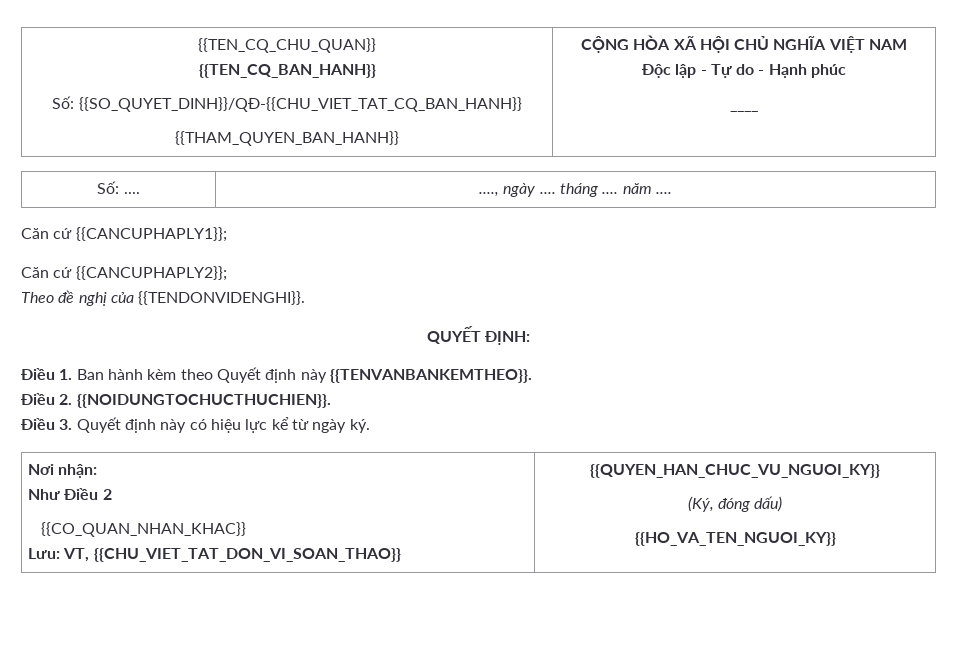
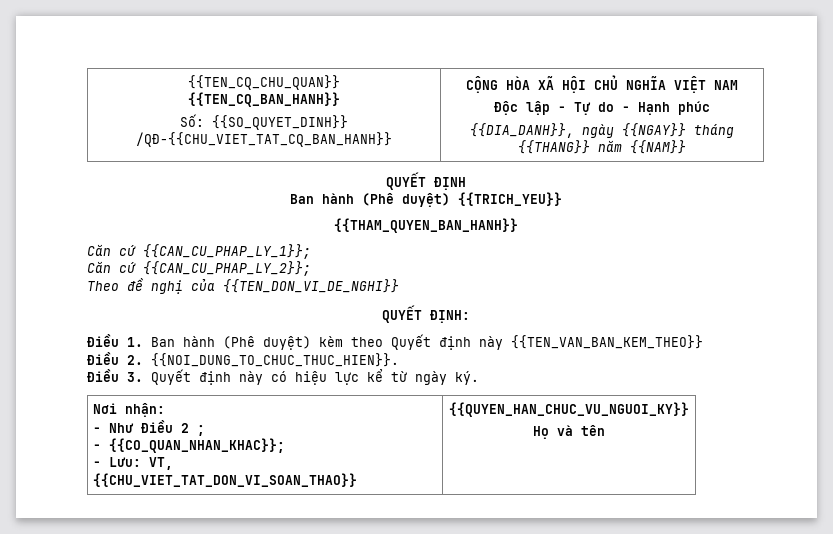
  {{TEN_CQ_CHU_QUAN}}
  {{TEN_CQ_BAN_HANH}}
- Số: {{SO_QUYET_DINH}}/QĐ-{{CHU_VIET_TAT_CQ_BAN_HANH}}
- {{THAM_QUYEN_BAN_HANH}} | CỘNG HÒA XÃ HỘI CHỦ NGHĨA VIỆT NAM
+ Số: {{SO_QUYET_DINH}} /QĐ-{{CHU_VIET_TAT_CQ_BAN_HANH}} | CỘNG HÒA XÃ HỘI CHỦ NGHĨA VIỆT NAM
  Độc lập - Tự do - Hạnh phúc
- ____
- Số: .... | ...., ngày .... tháng .... năm ....
- Căn cứ {{CANCUPHAPLY1}};
- Căn cứ {{CANCUPHAPLY2}};
+ {{DIA_DANH}}, ngày {{NGAY}} tháng {{THANG}} năm {{NAM}}
+ QUYẾT ĐỊNH
+ Ban hành (Phê duyệt) {{TRICH_YEU}}
+ {{THAM_QUYEN_BAN_HANH}}
+ Căn cứ {{CAN_CU_PHAP_LY_1}};
+ Căn cứ {{CAN_CU_PHAP_LY_2}};
- Theo đề nghị của {{TENDONVIDENGHI}}.
+ Theo đề nghị của {{TEN_DON_VI_DE_NGHI}}
- Điều 1. Ban hành kèm theo Quyết định này {{TENVANBANKEMTHEO}}.
+ Điều 1. Ban hành (Phê duyệt) kèm theo Quyết định này {{TEN_VAN_BAN_KEM_THEO}}
- Điều 2. {{NOIDUNGTOCHUCTHUCHIEN}}.
+ Điều 2. {{NOI_DUNG_TO_CHUC_THUC_HIEN}}.
  Nơi nhận:
- Như Điều 2
- {{CO_QUAN_NHAN_KHAC}}
- Lưu: VT, {{CHU_VIET_TAT_DON_VI_SOAN_THAO}} | {{QUYEN_HAN_CHUC_VU_NGUOI_KY}}
- (Ký, đóng dấu)
- {{HO_VA_TEN_NGUOI_KY}}
+ - Như Điều 2 ;
+ - {{CO_QUAN_NHAN_KHAC}};
+ - Lưu: VT, {{CHU_VIET_TAT_DON_VI_SOAN_THAO}} | {{QUYEN_HAN_CHUC_VU_NGUOI_KY}}
+ Họ và tên

